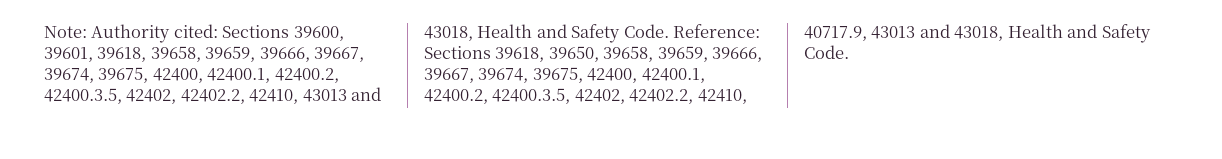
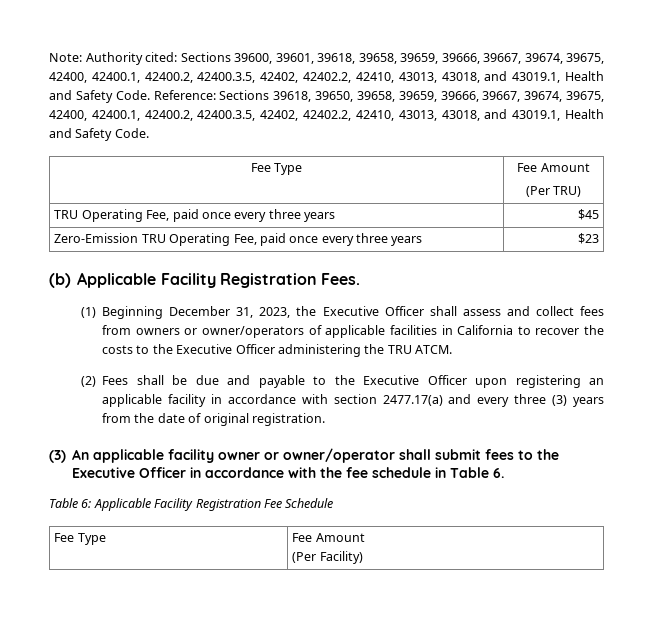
- Note: Authority cited: Sections 39600, 39601, 39618, 39658, 39659, 39666, 39667, 39674, 39675, 42400, 42400.1, 42400.2, 42400.3.5, 42402, 42402.2, 42410, 43013 and 43018, Health and Safety Code.
+ Note: Authority cited: Sections 39600, 39601, 39618, 39658, 39659, 39666, 39667, 39674, 39675, 42400, 42400.1, 42400.2, 42400.3.5, 42402, 42402.2, 42410, 43013, 43018, and 43019.1, Health and Safety Code.
- Reference: Sections 39618, 39650, 39658, 39659, 39666, 39667, 39674, 39675, 42400, 42400.1, 42400.2, 42400.3.5, 42402, 42402.2, 42410, 40717.9, 43013 and 43018, Health and Safety Code.
+ Reference: Sections 39618, 39650, 39658, 39659, 39666, 39667, 39674, 39675, 42400, 42400.1, 42400.2, 42400.3.5, 42402, 42402.2, 42410, 43013, 43018, and 43019.1, Health and Safety Code.
+ Fee Type | Fee Amount
+ (Per TRU)
+ TRU Operating Fee, paid once every three years | $45
+ Zero-Emission TRU Operating Fee, paid once every three years | $23
+ (b) Applicable Facility Registration Fees.
+ (1) Beginning December 31, 2023, the Executive Officer shall assess and collect fees from owners or owner/operators of applicable facilities in California to recover the costs to the Executive Officer administering the TRU ATCM.
+ (2) Fees shall be due and payable to the Executive Officer upon registering an applicable facility in accordance with section 2477.17(a) and every three (3) years from the date of original registration.
+ (3) An applicable facility owner or owner/operator shall submit fees to the Executive Officer in accordance with the fee schedule in Table 6.
+ Table 6: Applicable Facility Registration Fee Schedule
+ Fee Type | Fee Amount
+ (Per Facility)

